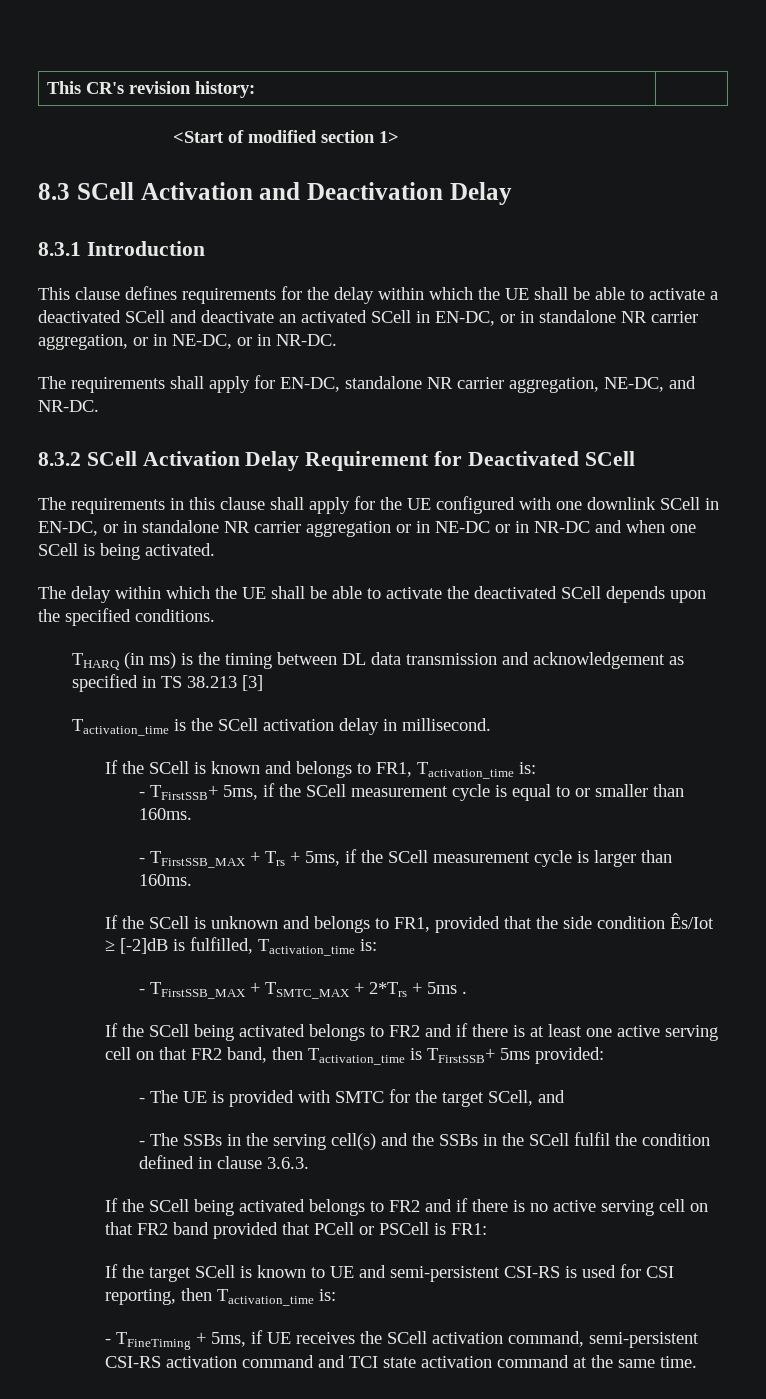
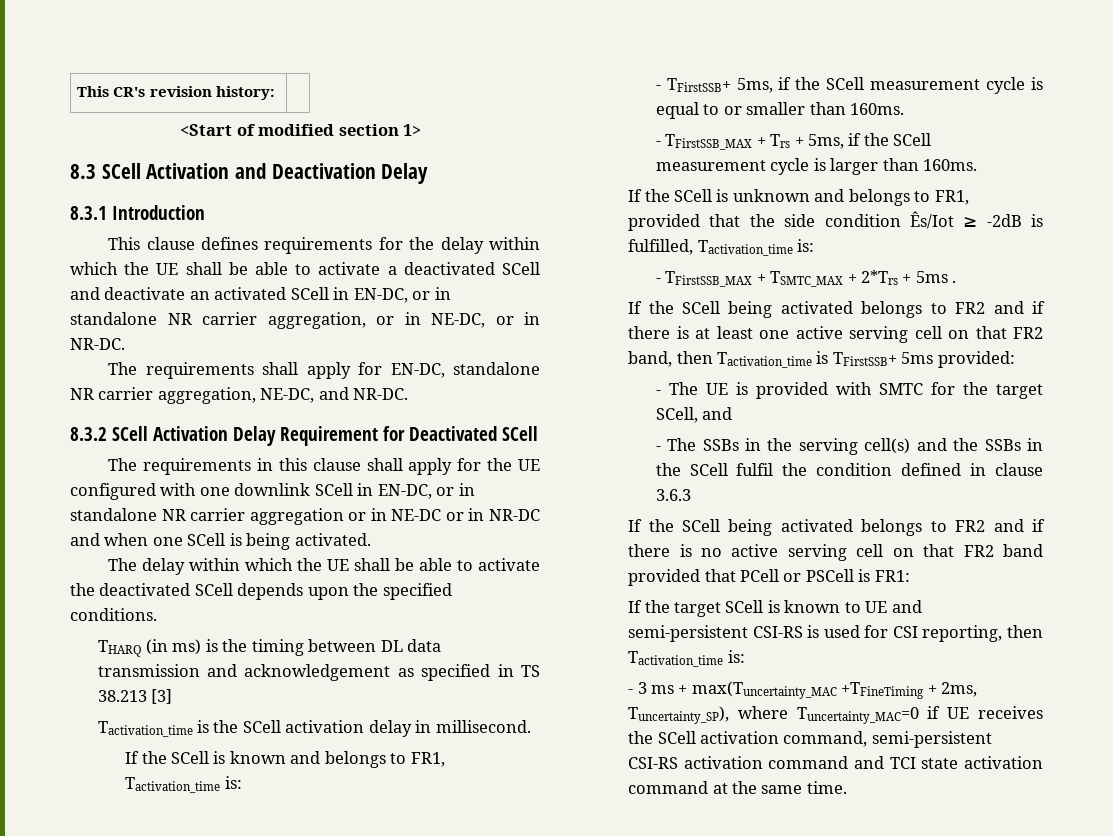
- If the SCell is unknown and belongs to FR1, provided that the side condition Ês/Iot ≥ [-2]dB is fulfilled, Tactivation_time is:
+ If the SCell is unknown and belongs to FR1, provided that the side condition Ês/Iot ≥ -2dB is fulfilled, Tactivation_time is:
- - The SSBs in the serving cell(s) and the SSBs in the SCell fulfil the condition defined in clause 3.6.3.
+ - The SSBs in the serving cell(s) and the SSBs in the SCell fulfil the condition defined in clause 3.6.3
- - TFineTiming + 5ms, if UE receives the SCell activation command, semi-persistent CSI-RS activation command and TCI state activation command at the same time.
+ - 3 ms + max(Tuncertainty_MAC +TFineTiming + 2ms, Tuncertainty_SP), where Tuncertainty_MAC=0 if UE receives the SCell activation command, semi-persistent CSI-RS activation command and TCI state activation command at the same time.

